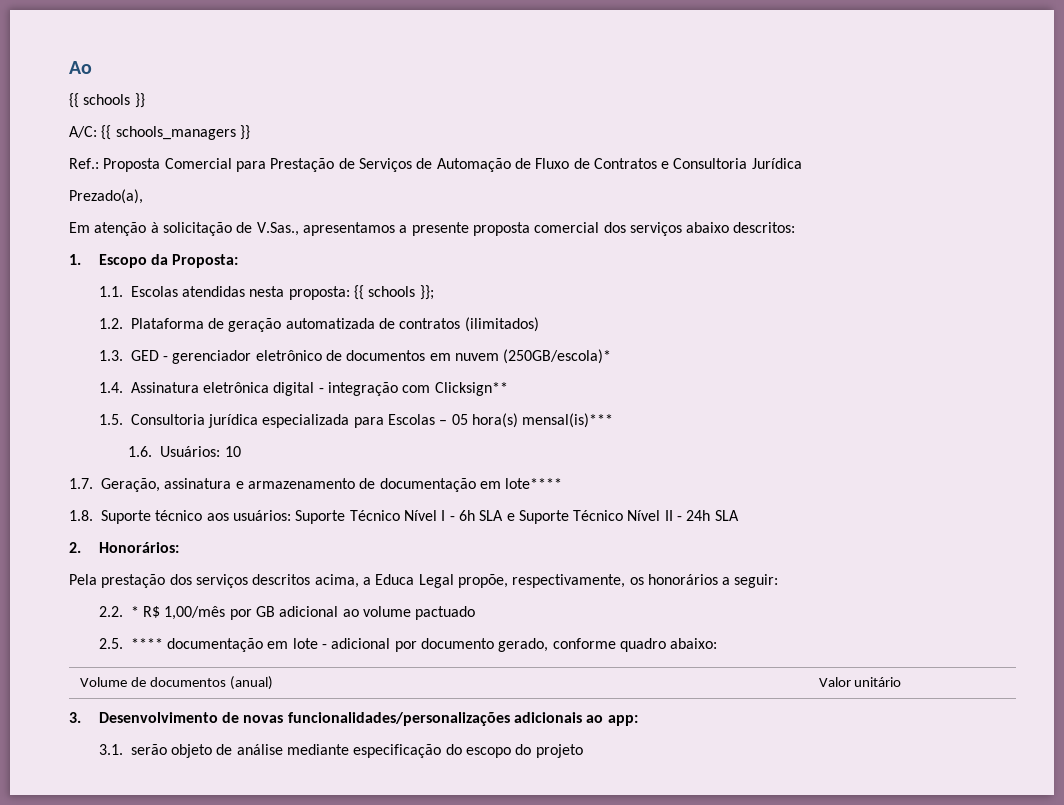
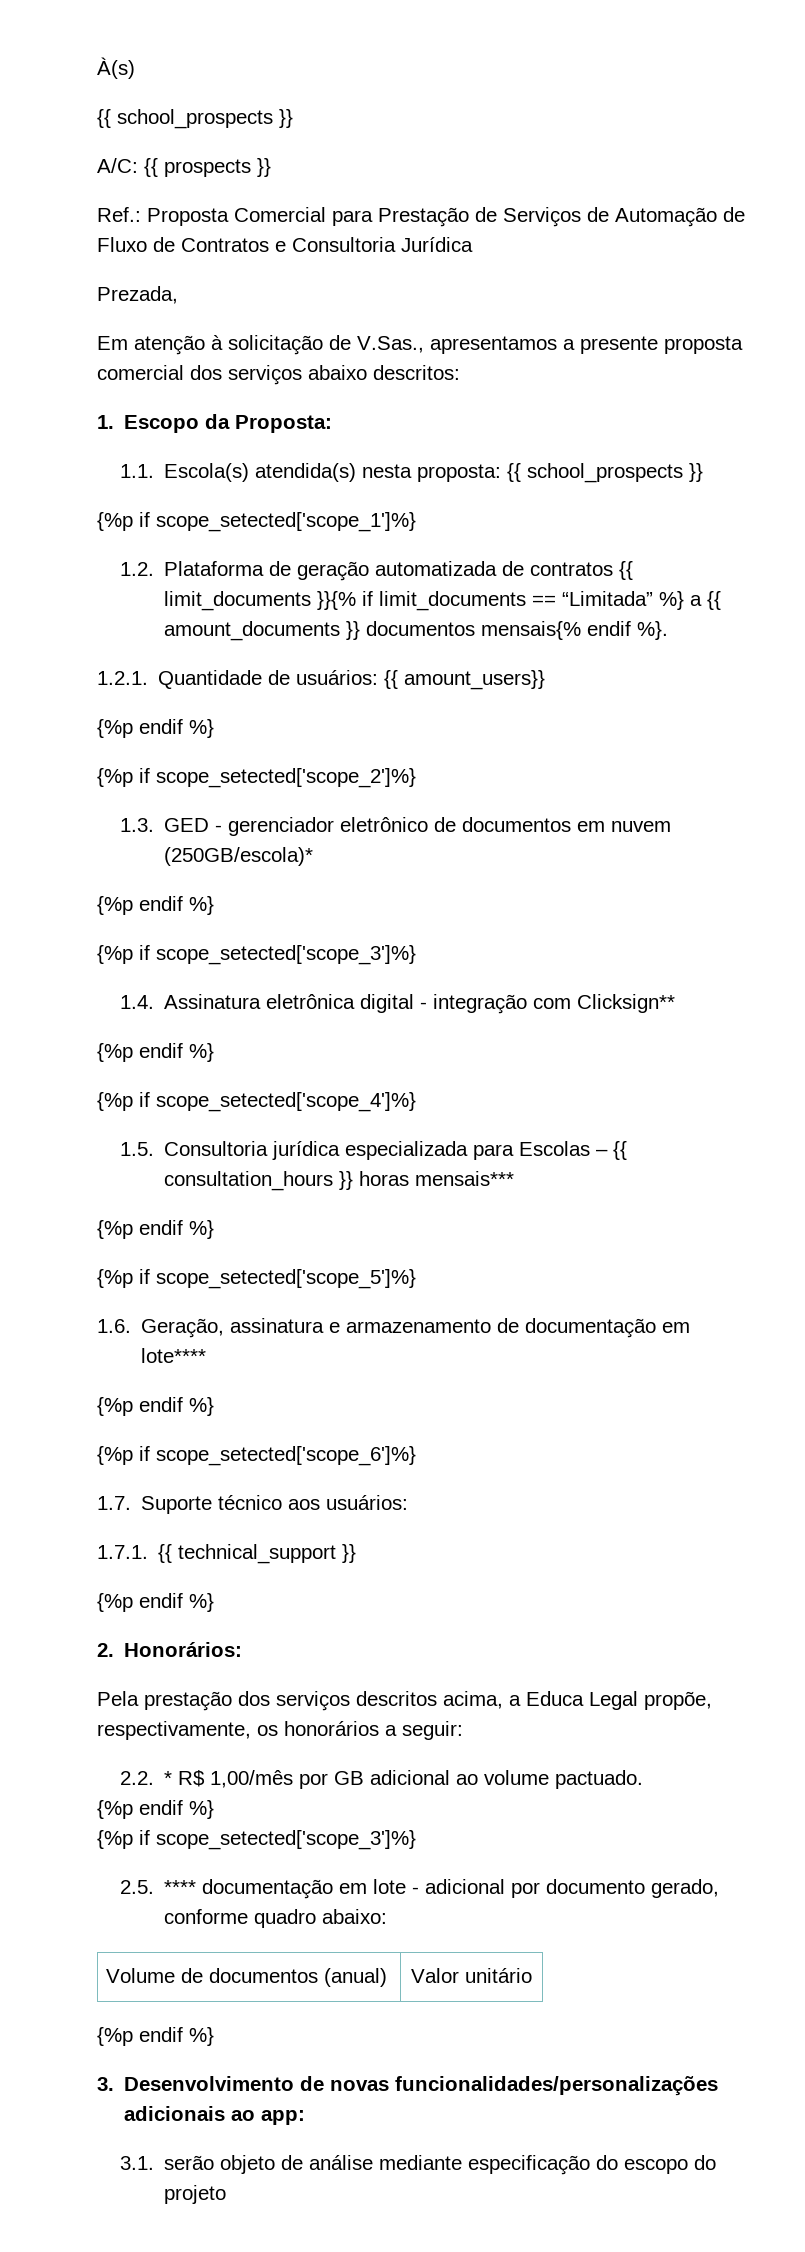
- Ao
- {{ schools }}
+ À(s)
+ {{ school_prospects }}
- A/C: {{ schools_managers }}
+ A/C: {{ prospects }}
- Prezado(a),
+ Prezada,
- 1.1. Escolas atendidas nesta proposta: {{ schools }};
+ 1.1. Escola(s) atendida(s) nesta proposta: {{ school_prospects }}
+ {%p if scope_setected['scope_1']%}
- 1.2. Plataforma de geração automatizada de contratos (ilimitados)
+ 1.2. Plataforma de geração automatizada de contratos {{ limit_documents }}{% if limit_documents == “Limitada” %} a {{ amount_documents }} documentos mensais{% endif %}.
+ 1.2.1. Quantidade de usuários: {{ amount_users}}
+ {%p endif %}
+ {%p if scope_setected['scope_2']%}
  1.3. GED - gerenciador eletrônico de documentos em nuvem (250GB/escola)*
+ {%p endif %}
+ {%p if scope_setected['scope_3']%}
  1.4. Assinatura eletrônica digital - integração com Clicksign**
+ {%p endif %}
+ {%p if scope_setected['scope_4']%}
- 1.5. Consultoria jurídica especializada para Escolas – 05 hora(s) mensal(is)***
- 1.6. Usuários: 10
- 1.7. Geração, assinatura e armazenamento de documentação em lote****
- 1.8. Suporte técnico aos usuários: Suporte Técnico Nível I - 6h SLA e Suporte Técnico Nível II - 24h SLA
+ 1.5. Consultoria jurídica especializada para Escolas – {{ consultation_hours }} horas mensais***
+ {%p endif %}
+ {%p if scope_setected['scope_5']%}
+ 1.6. Geração, assinatura e armazenamento de documentação em lote****
+ {%p endif %}
+ {%p if scope_setected['scope_6']%}
+ 1.7. Suporte técnico aos usuários:
+ 1.7.1. {{ technical_support }}
+ {%p endif %}
- 2.2. * R$ 1,00/mês por GB adicional ao volume pactuado
+ 2.2. * R$ 1,00/mês por GB adicional ao volume pactuado.
+ {%p endif %}
+ {%p if scope_setected['scope_3']%}
  Volume de documentos (anual) | Valor unitário
+ {%p endif %}

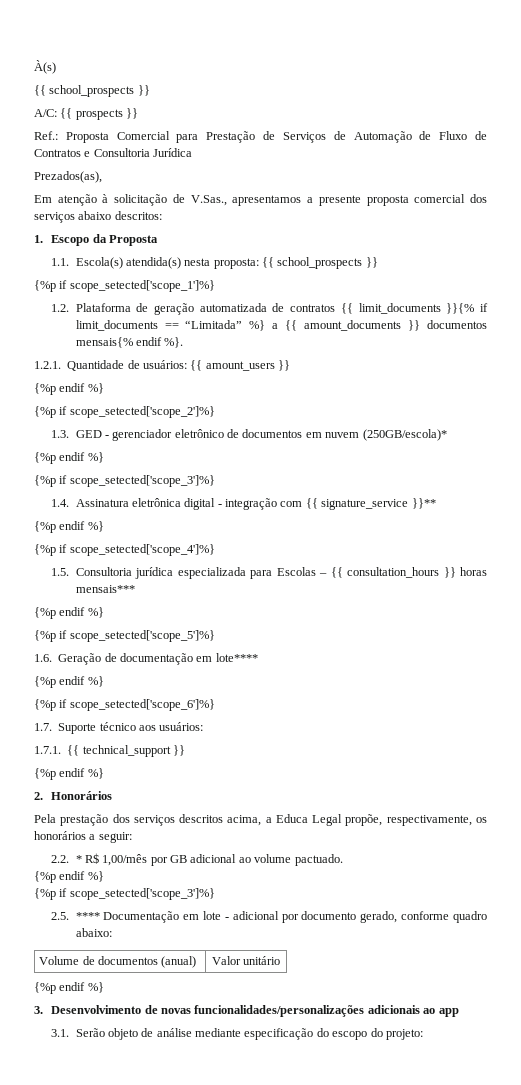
- Prezada,
+ Prezados(as),
- 1. Escopo da Proposta:
+ 1. Escopo da Proposta
- 1.2.1. Quantidade de usuários: {{ amount_users}}
+ 1.2.1. Quantidade de usuários: {{ amount_users }}
- 1.4. Assinatura eletrônica digital - integração com Clicksign**
+ 1.4. Assinatura eletrônica digital - integração com {{ signature_service }}**
- 1.6. Geração, assinatura e armazenamento de documentação em lote****
+ 1.6. Geração de documentação em lote****
- 2. Honorários:
+ 2. Honorários
- 2.5. **** documentação em lote - adicional por documento gerado, conforme quadro abaixo:
+ 2.5. **** Documentação em lote - adicional por documento gerado, conforme quadro abaixo:
- 3. Desenvolvimento de novas funcionalidades/personalizações adicionais ao app:
+ 3. Desenvolvimento de novas funcionalidades/personalizações adicionais ao app
- 3.1. serão objeto de análise mediante especificação do escopo do projeto
+ 3.1. Serão objeto de análise mediante especificação do escopo do projeto:

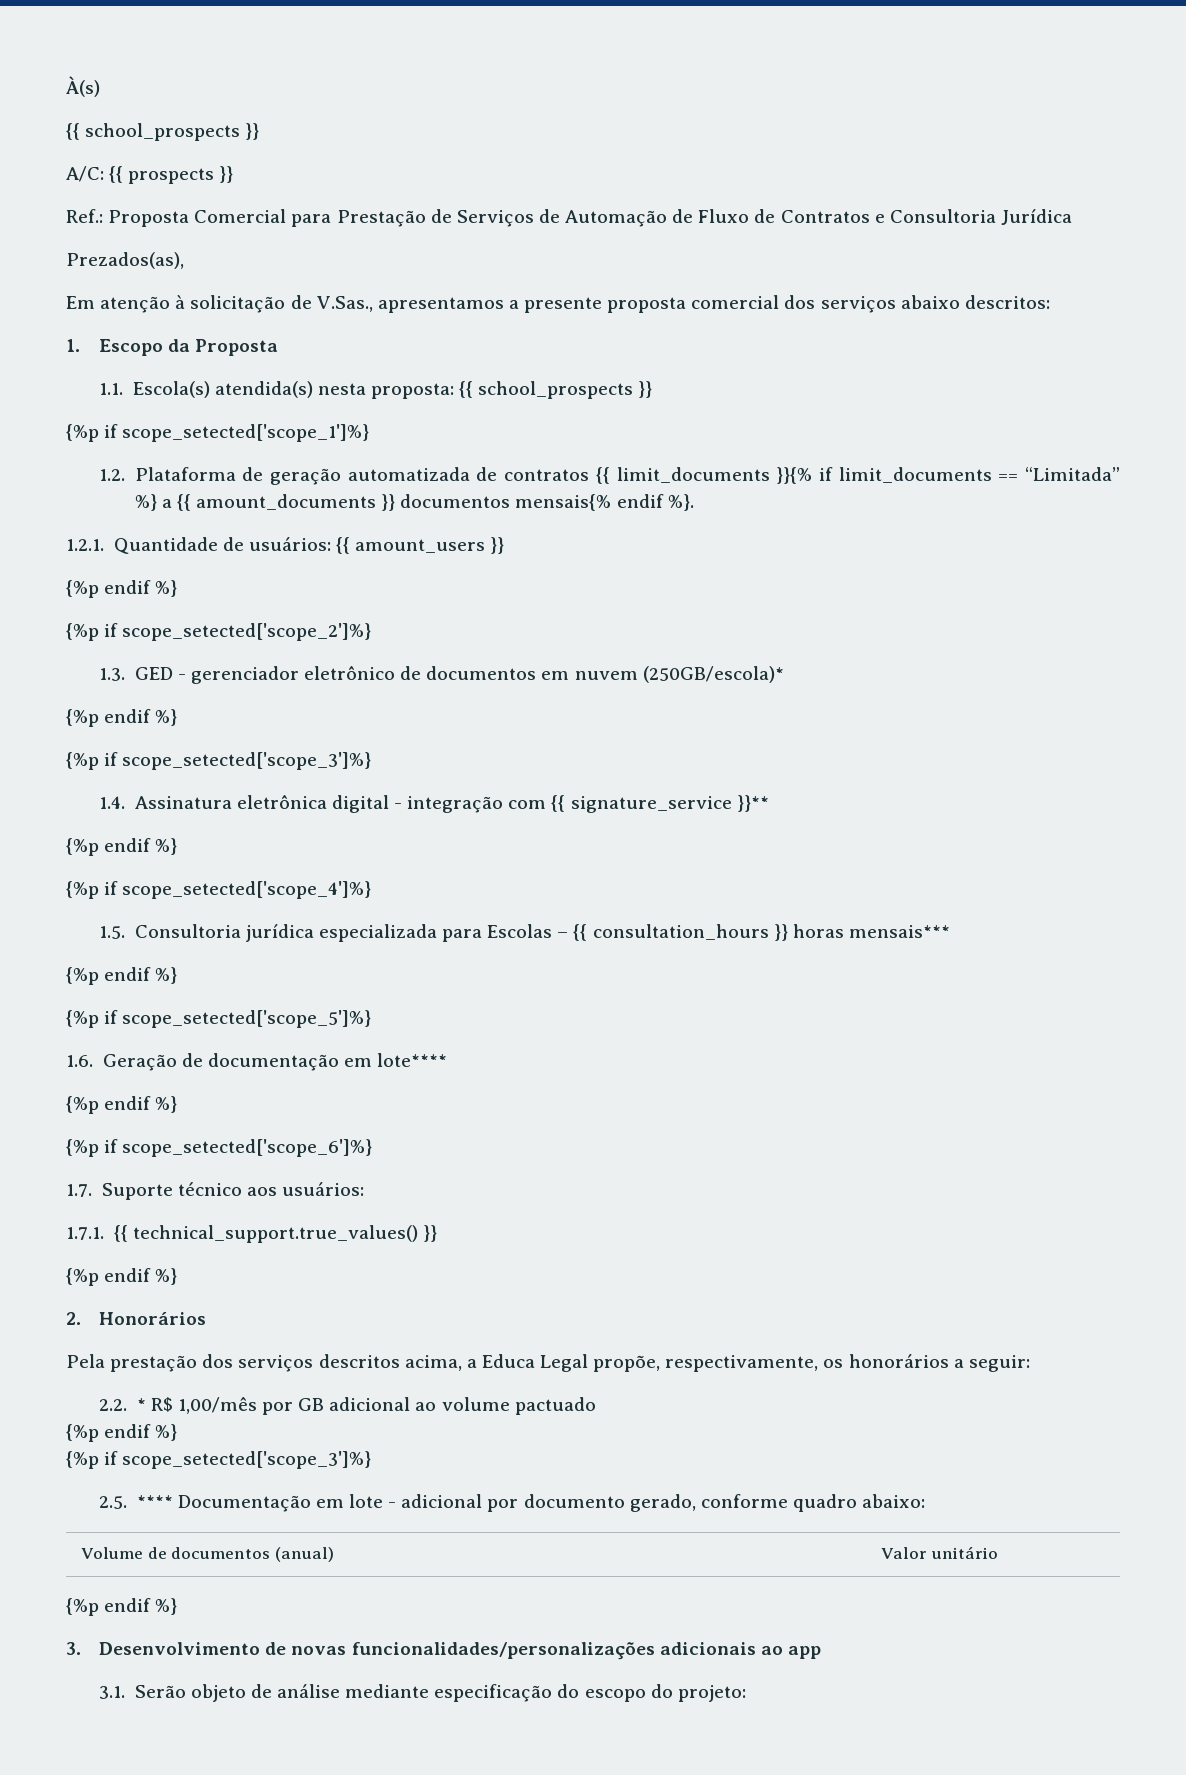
- 1.7.1. {{ technical_support }}
+ 1.7.1. {{ technical_support.true_values() }}
- 2.2. * R$ 1,00/mês por GB adicional ao volume pactuado.
+ 2.2. * R$ 1,00/mês por GB adicional ao volume pactuado

